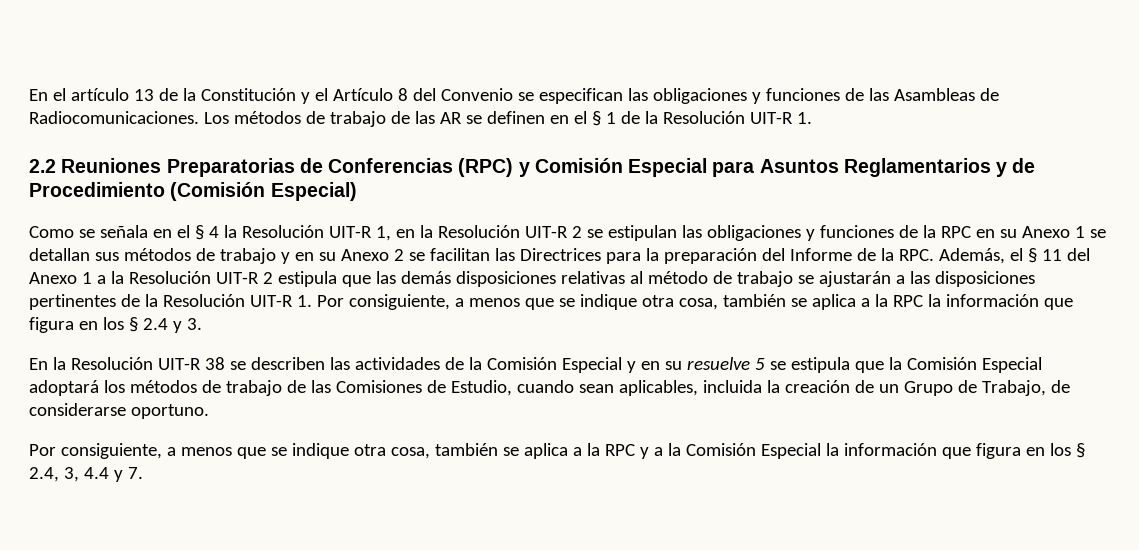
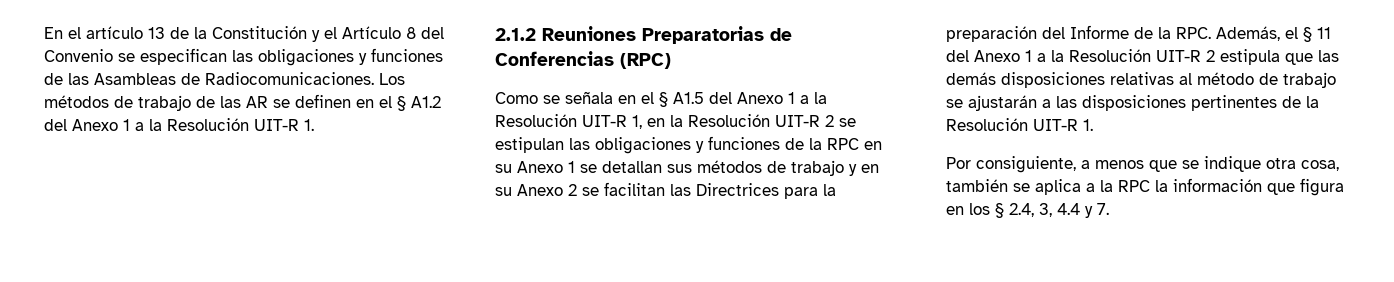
- Los métodos de trabajo de las AR se definen en el § 1 de la Resolución UIT-R 1.
- 2.2 Reuniones Preparatorias de Conferencias (RPC) y Comisión Especial para Asuntos Reglamentarios y de Procedimiento (Comisión Especial)
+ Los métodos de trabajo de las AR se definen en el § A1.2 del Anexo 1 a la Resolución UIT-R 1.
+ 2.1.2 Reuniones Preparatorias de Conferencias (RPC)
- Como se señala en el § 4 la Resolución UIT-R 1, en la Resolución UIT-R 2 se estipulan las obligaciones y funciones de la RPC en su Anexo 1 se detallan sus métodos de trabajo y en su Anexo 2 se facilitan las Directrices para la preparación del Informe de la RPC. Además, el § 11 del Anexo 1 a la Resolución UIT-R 2 estipula que las demás disposiciones relativas al método de trabajo se ajustarán a las disposiciones pertinentes de la Resolución UIT-R 1. Por consiguiente, a menos que se indique otra cosa, también se aplica a la RPC la información que figura en los § 2.4 y 3.
- En la Resolución UIT-R 38 se describen las actividades de la Comisión Especial y en su resuelve 5 se estipula que la Comisión Especial adoptará los métodos de trabajo de las Comisiones de Estudio, cuando sean aplicables, incluida la creación de un Grupo de Trabajo, de considerarse oportuno.
- Por consiguiente, a menos que se indique otra cosa, también se aplica a la RPC y a la Comisión Especial la información que figura en los § 2.4, 3, 4.4 y 7.
+ Como se señala en el § A1.5 del Anexo 1 a la Resolución UIT-R 1, en la Resolución UIT-R 2 se estipulan las obligaciones y funciones de la RPC en su Anexo 1 se detallan sus métodos de trabajo y en su Anexo 2 se facilitan las Directrices para la preparación del Informe de la RPC. Además, el § 11 del Anexo 1 a la Resolución UIT-R 2 estipula que las demás disposiciones relativas al método de trabajo se ajustarán a las disposiciones pertinentes de la Resolución UIT-R 1.
+ Por consiguiente, a menos que se indique otra cosa, también se aplica a la RPC la información que figura en los § 2.4, 3, 4.4 y 7.

